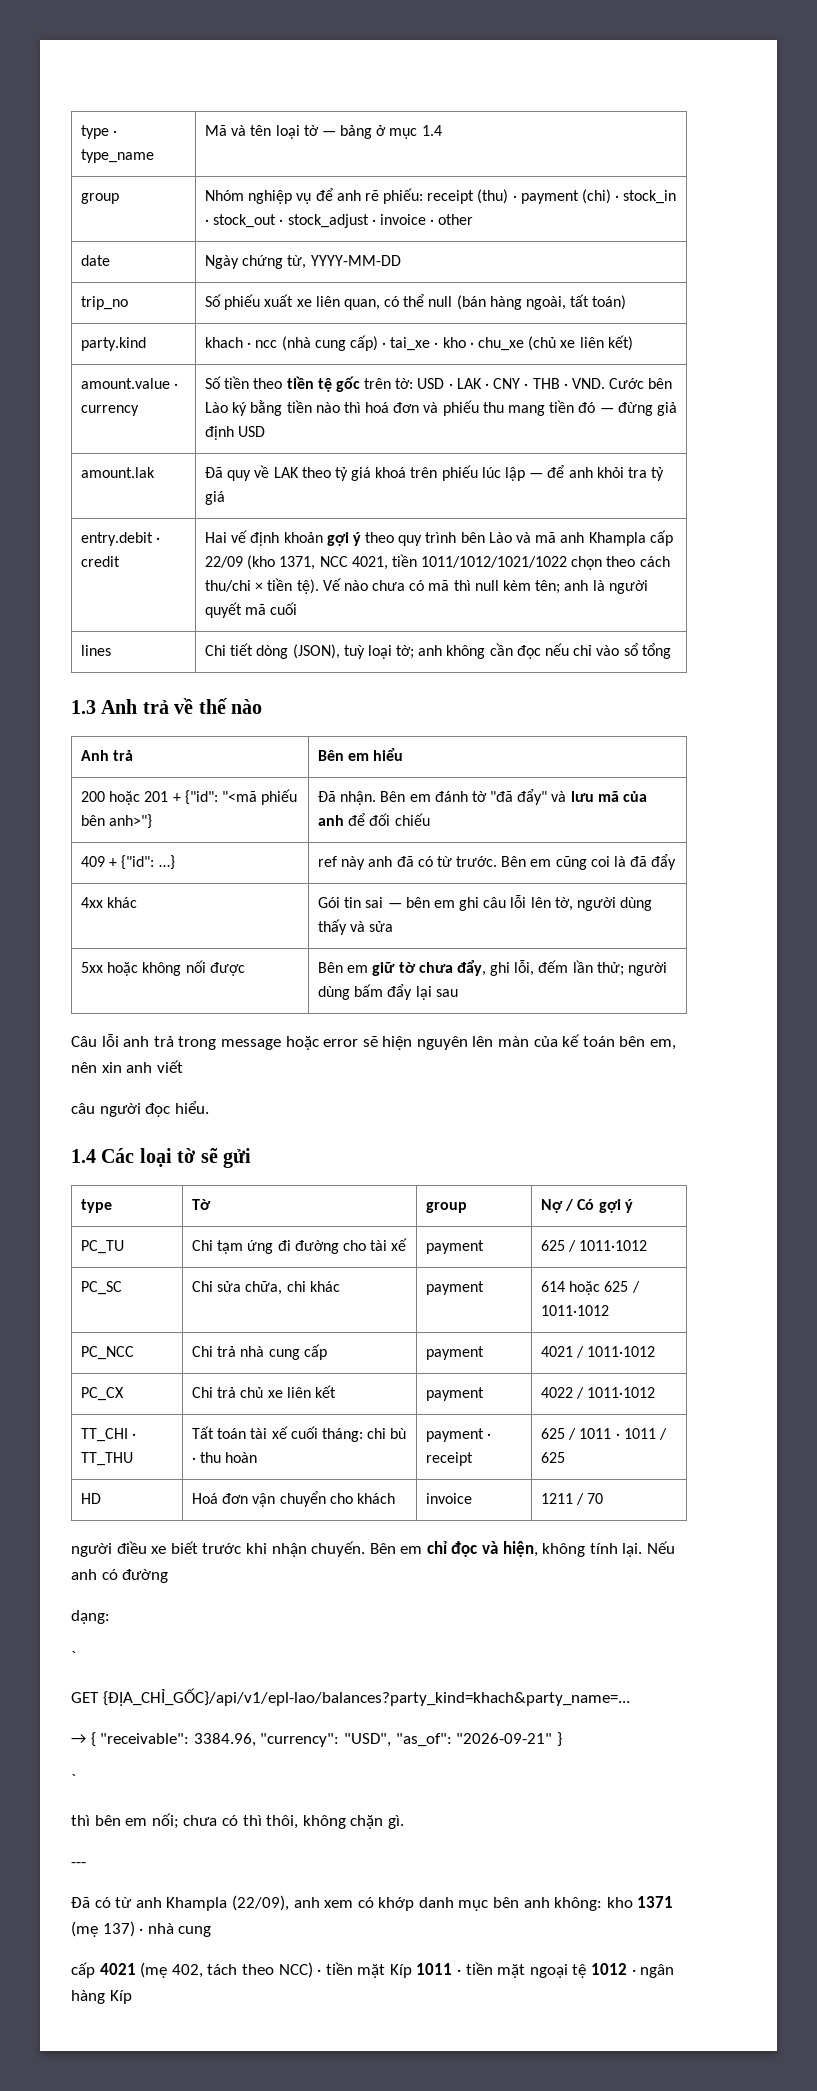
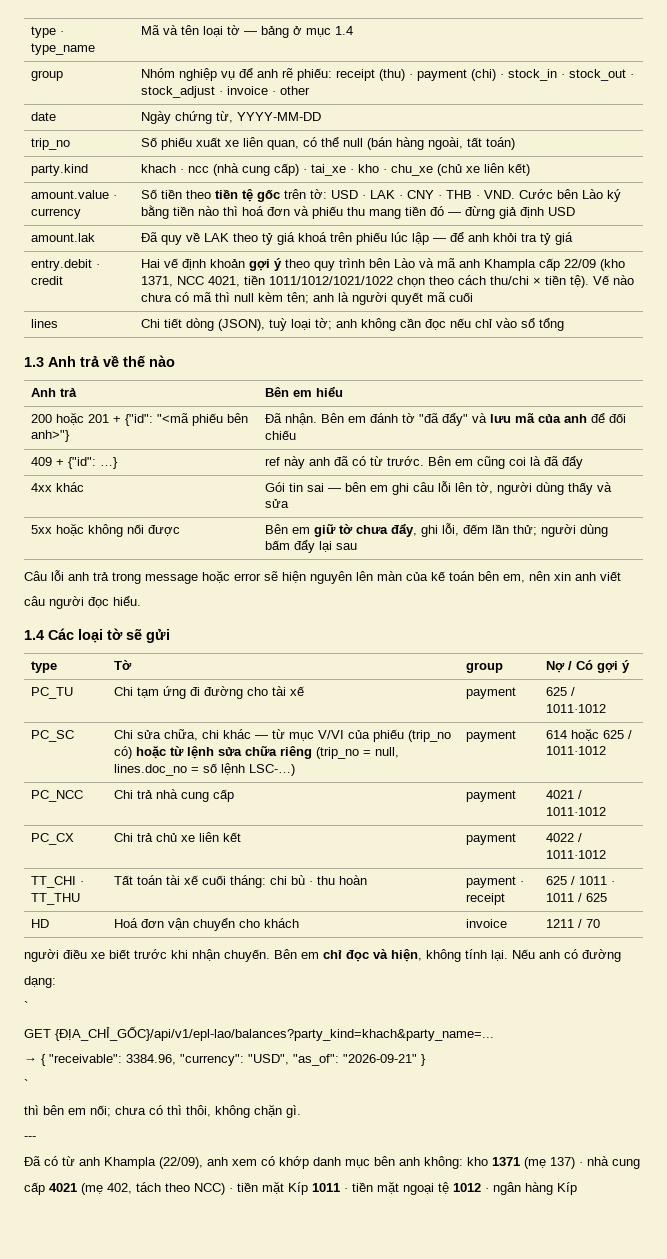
- PC_SC | Chi sửa chữa, chi khác | payment | 614 hoặc 625 / 1011·1012
+ PC_SC | Chi sửa chữa, chi khác — từ mục V/VI của phiếu (trip_no có) hoặc từ lệnh sửa chữa riêng (trip_no = null, lines.doc_no = số lệnh LSC-…) | payment | 614 hoặc 625 / 1011·1012

